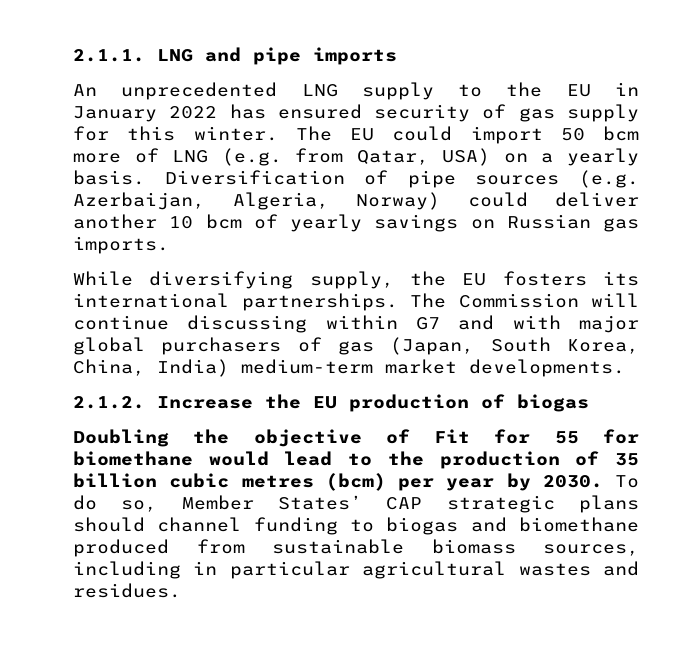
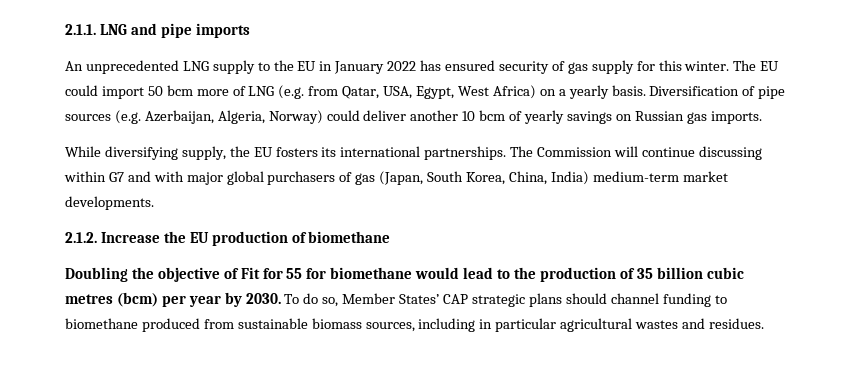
- The EU could import 50 bcm more of LNG (e.g. from Qatar, USA) on a yearly basis.
+ The EU could import 50 bcm more of LNG (e.g. from Qatar, USA, Egypt, West Africa) on a yearly basis.
- 2.1.2. Increase the EU production of biogas
+ 2.1.2. Increase the EU production of biomethane
- To do so, Member States’ CAP strategic plans should channel funding to biogas and biomethane produced from sustainable biomass sources, including in particular agricultural wastes and residues.
+ To do so, Member States’ CAP strategic plans should channel funding to biomethane produced from sustainable biomass sources, including in particular agricultural wastes and residues.

